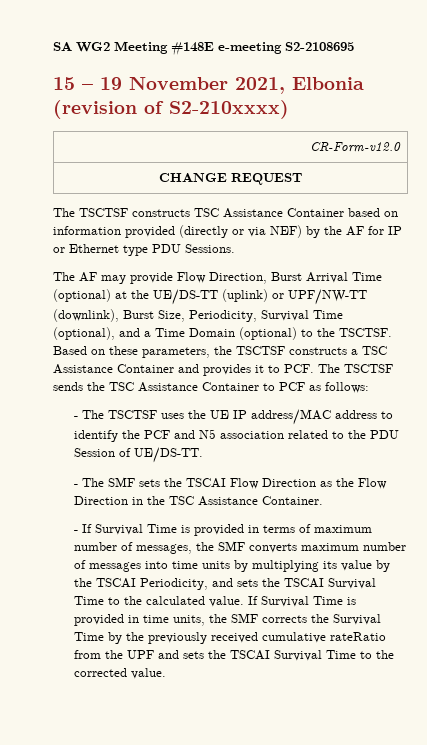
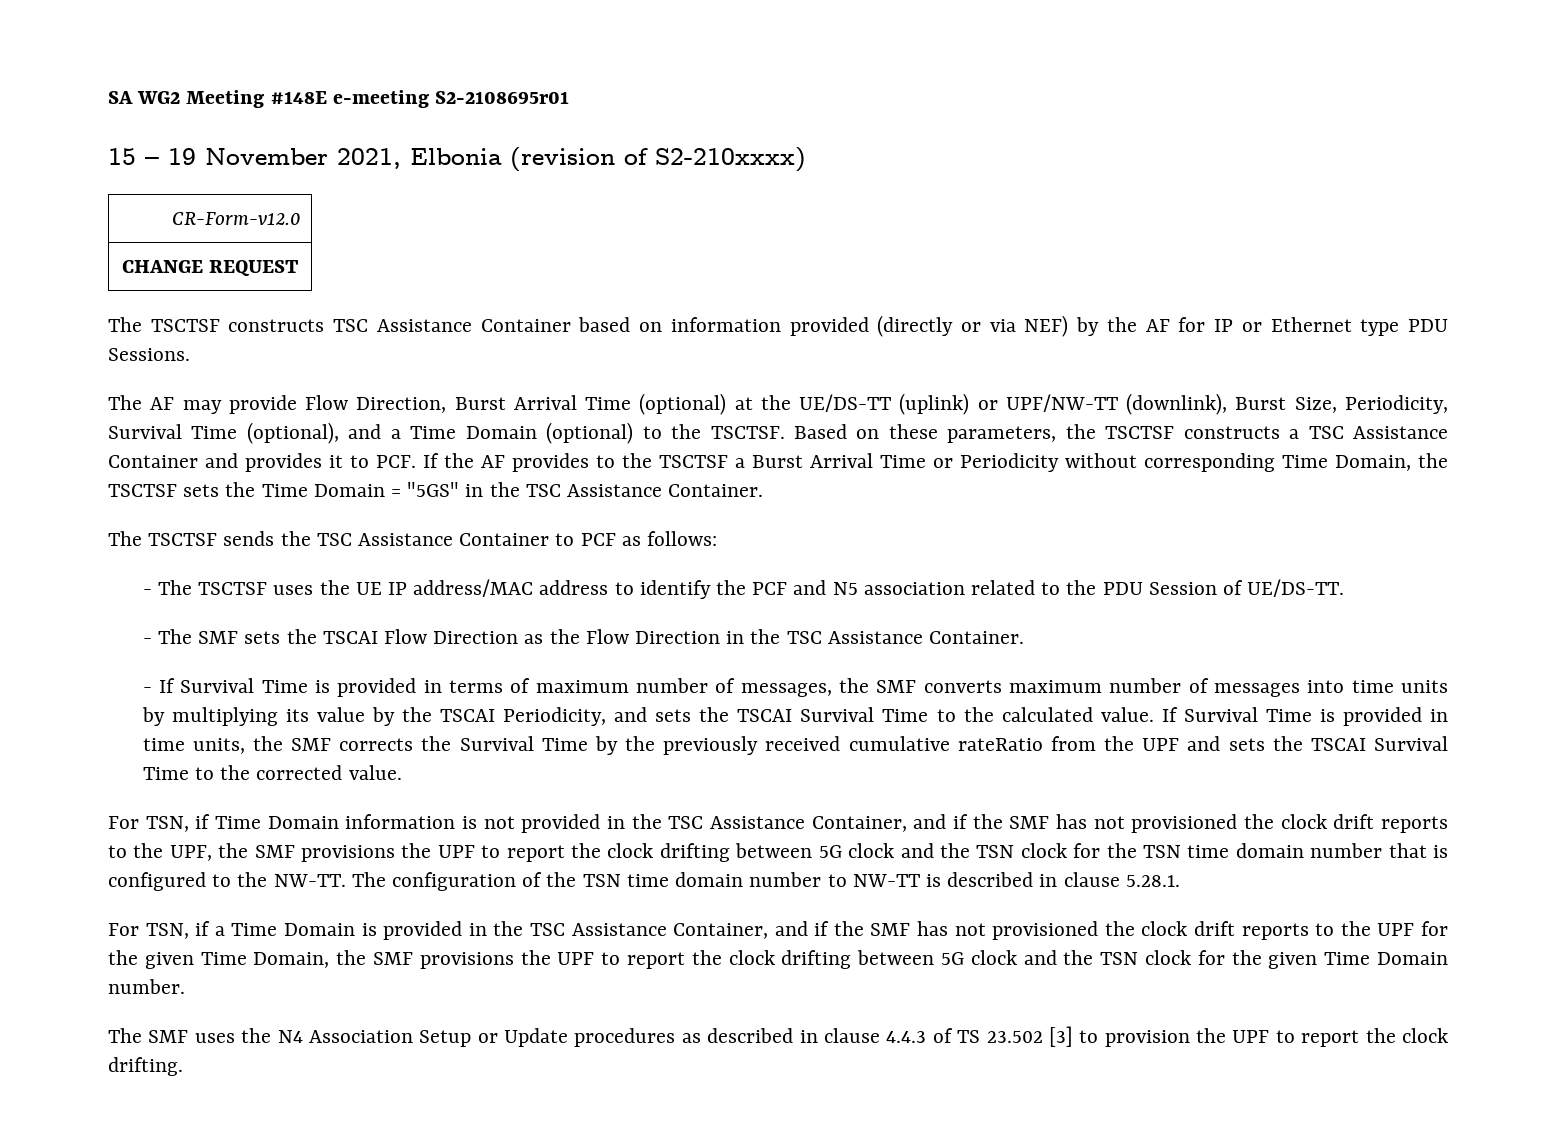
- SA WG2 Meeting #148E e-meeting S2-2108695
+ SA WG2 Meeting #148E e-meeting S2-2108695r01
- Based on these parameters, the TSCTSF constructs a TSC Assistance Container and provides it to PCF. The TSCTSF sends the TSC Assistance Container to PCF as follows:
+ Based on these parameters, the TSCTSF constructs a TSC Assistance Container and provides it to PCF. If the AF provides to the TSCTSF a Burst Arrival Time or Periodicity without corresponding Time Domain, the TSCTSF sets the Time Domain = "5GS" in the TSC Assistance Container.
+ The TSCTSF sends the TSC Assistance Container to PCF as follows:
+ For TSN, if Time Domain information is not provided in the TSC Assistance Container, and if the SMF has not provisioned the clock drift reports to the UPF, the SMF provisions the UPF to report the clock drifting between 5G clock and the TSN clock for the TSN time domain number that is configured to the NW-TT. The configuration of the TSN time domain number to NW-TT is described in clause 5.28.1.
+ For TSN, if a Time Domain is provided in the TSC Assistance Container, and if the SMF has not provisioned the clock drift reports to the UPF for the given Time Domain, the SMF provisions the UPF to report the clock drifting between 5G clock and the TSN clock for the given Time Domain number.
+ The SMF uses the N4 Association Setup or Update procedures as described in clause 4.4.3 of TS 23.502 [3] to provision the UPF to report the clock drifting.

